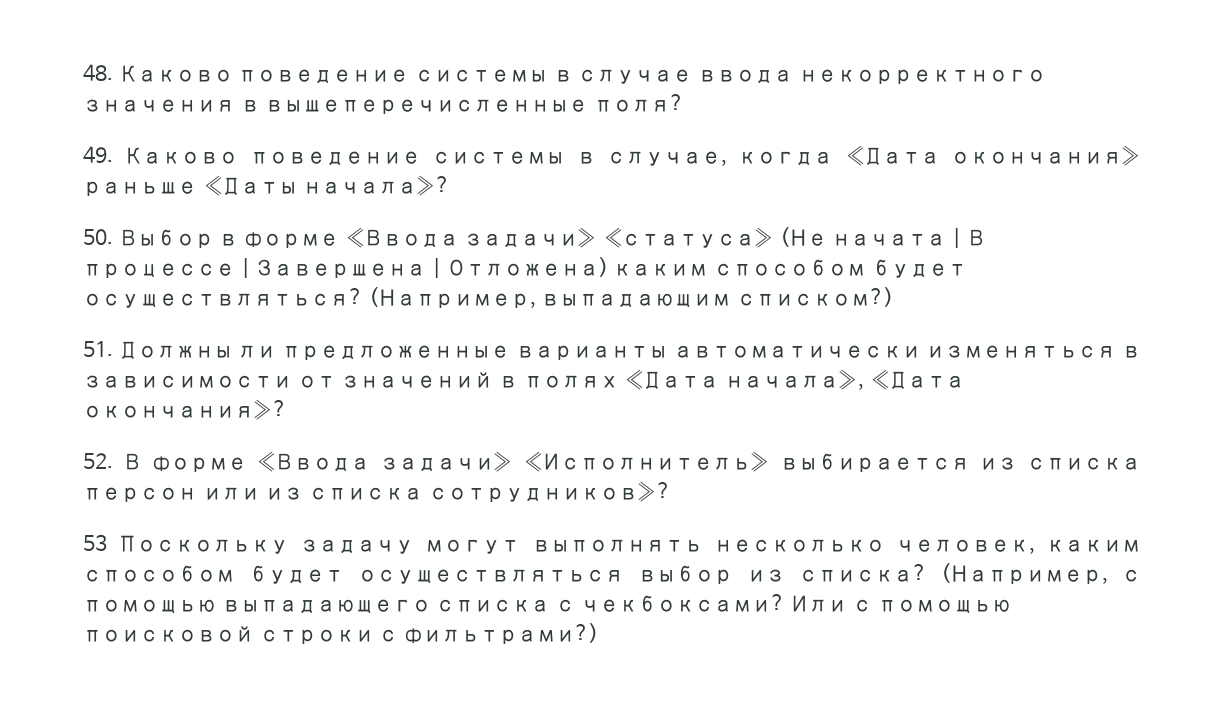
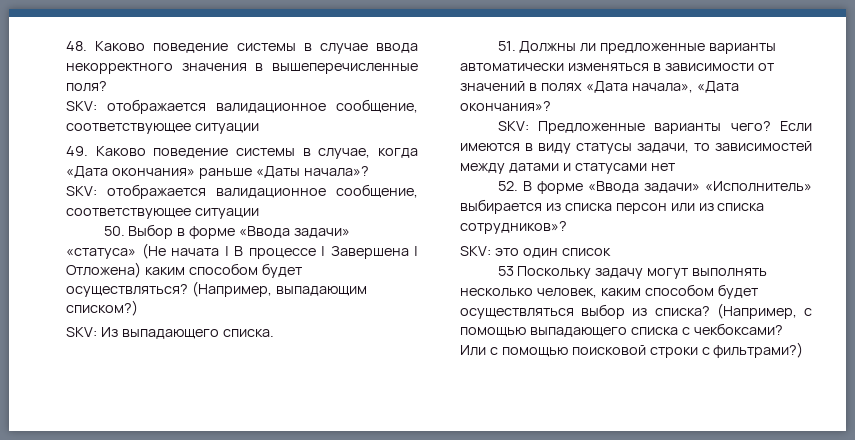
  48. Каково поведение системы в случае ввода некорректного значения в вышеперечисленные поля?
+ SKV: отображается валидационное сообщение, соответствующее ситуации
  49. Каково поведение системы в случае, когда «Дата окончания» раньше «Даты начала»?
+ SKV: отображается валидационное сообщение, соответствующее ситуации
+ SKV: Из выпадающего списка.
+ SKV: Предложенные варианты чего? Если имеются в виду статусы задачи, то зависимостей между датами и статусами нет
+ SKV: это один список

